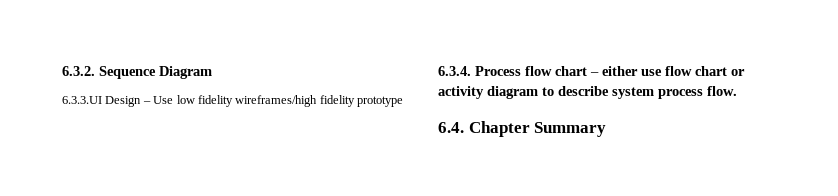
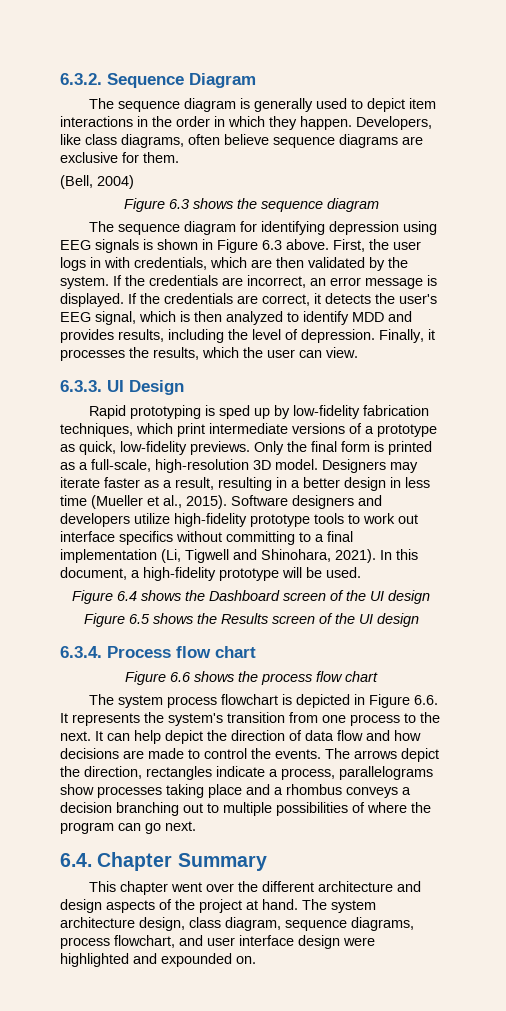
- 6.3.3.UI Design – Use low fidelity wireframes/high fidelity prototype
- 6.3.4. Process flow chart – either use flow chart or activity diagram to describe system process flow.
+ The sequence diagram is generally used to depict item interactions in the order in which they happen. Developers, like class diagrams, often believe sequence diagrams are exclusive for them.
+ (Bell, 2004)
+ Figure 6.3 shows the sequence diagram
+ The sequence diagram for identifying depression using EEG signals is shown in Figure 6.3 above. First, the user logs in with credentials, which are then validated by the system. If the credentials are incorrect, an error message is displayed. If the credentials are correct, it detects the user's EEG signal, which is then analyzed to identify MDD and provides results, including the level of depression. Finally, it processes the results, which the user can view.
+ 6.3.3. UI Design
+ Rapid prototyping is sped up by low-fidelity fabrication techniques, which print intermediate versions of a prototype as quick, low-fidelity previews. Only the final form is printed as a full-scale, high-resolution 3D model. Designers may iterate faster as a result, resulting in a better design in less time (Mueller et al., 2015). Software designers and developers utilize high-fidelity prototype tools to work out interface specifics without committing to a final implementation (Li, Tigwell and Shinohara, 2021). In this document, a high-fidelity prototype will be used.
+ Figure 6.4 shows the Dashboard screen of the UI design
+ Figure 6.5 shows the Results screen of the UI design
+ 6.3.4. Process flow chart
+ Figure 6.6 shows the process flow chart
+ The system process flowchart is depicted in Figure 6.6. It represents the system's transition from one process to the next. It can help depict the direction of data flow and how decisions are made to control the events. The arrows depict the direction, rectangles indicate a process, parallelograms show processes taking place and a rhombus conveys a decision branching out to multiple possibilities of where the program can go next.
  6.4. Chapter Summary
+ This chapter went over the different architecture and design aspects of the project at hand. The system architecture design, class diagram, sequence diagrams, process flowchart, and user interface design were highlighted and expounded on.

